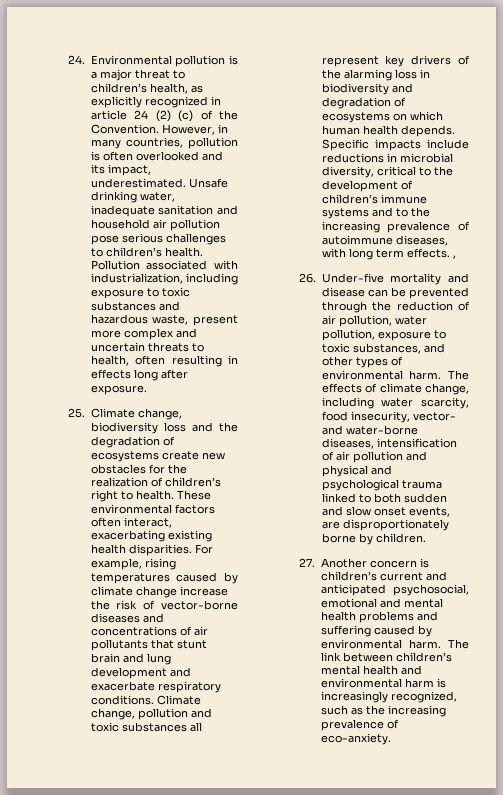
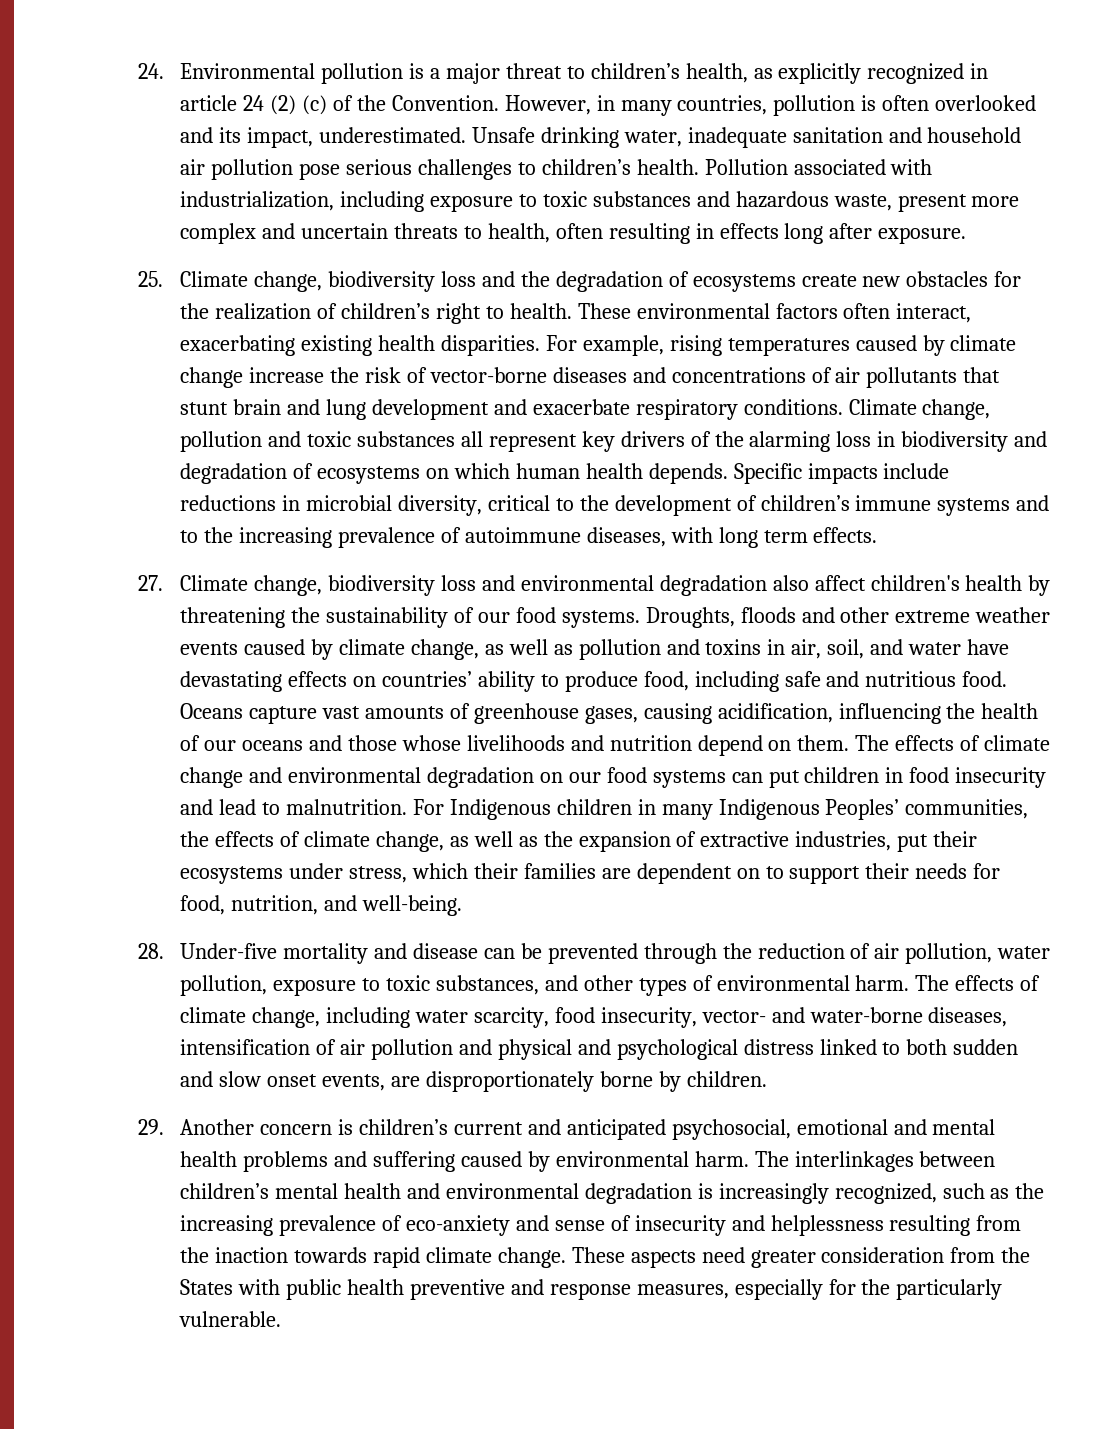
- Specific impacts include reductions in microbial diversity, critical to the development of children’s immune systems and to the increasing prevalence of autoimmune diseases, with long term effects. ,
- 26. Under-five mortality and disease can be prevented through the reduction of air pollution, water pollution, exposure to toxic substances, and other types of environmental harm.
+ Specific impacts include reductions in microbial diversity, critical to the development of children’s immune systems and to the increasing prevalence of autoimmune diseases, with long term effects.
+ 27. Climate change, biodiversity loss and environmental degradation also affect children's health by threatening the sustainability of our food systems. Droughts, floods and other extreme weather events caused by climate change, as well as pollution and toxins in air, soil, and water have devastating effects on countries’ ability to produce food, including safe and nutritious food. Oceans capture vast amounts of greenhouse gases, causing acidification, influencing the health of our oceans and those whose livelihoods and nutrition depend on them. The effects of climate change and environmental degradation on our food systems can put children in food insecurity and lead to malnutrition. For Indigenous children in many Indigenous Peoples’ communities, the effects of climate change, as well as the expansion of extractive industries, put their ecosystems under stress, which their families are dependent on to support their needs for food, nutrition, and well-being.
+ 28. Under-five mortality and disease can be prevented through the reduction of air pollution, water pollution, exposure to toxic substances, and other types of environmental harm.
- The effects of climate change, including water scarcity, food insecurity, vector- and water-borne diseases, intensification of air pollution and physical and psychological trauma linked to both sudden and slow onset events, are disproportionately borne by children.
+ The effects of climate change, including water scarcity, food insecurity, vector- and water-borne diseases, intensification of air pollution and physical and psychological distress linked to both sudden and slow onset events, are disproportionately borne by children.
- 27. Another concern is children’s current and anticipated psychosocial, emotional and mental health problems and suffering caused by environmental harm.
+ 29. Another concern is children’s current and anticipated psychosocial, emotional and mental health problems and suffering caused by environmental harm.
- The link between children’s mental health and environmental harm is increasingly recognized, such as the increasing prevalence of eco-anxiety.
+ The interlinkages between children’s mental health and environmental degradation is increasingly recognized, such as the increasing prevalence of eco-anxiety and sense of insecurity and helplessness resulting from the inaction towards rapid climate change. These aspects need greater consideration from the States with public health preventive and response measures, especially for the particularly vulnerable.

